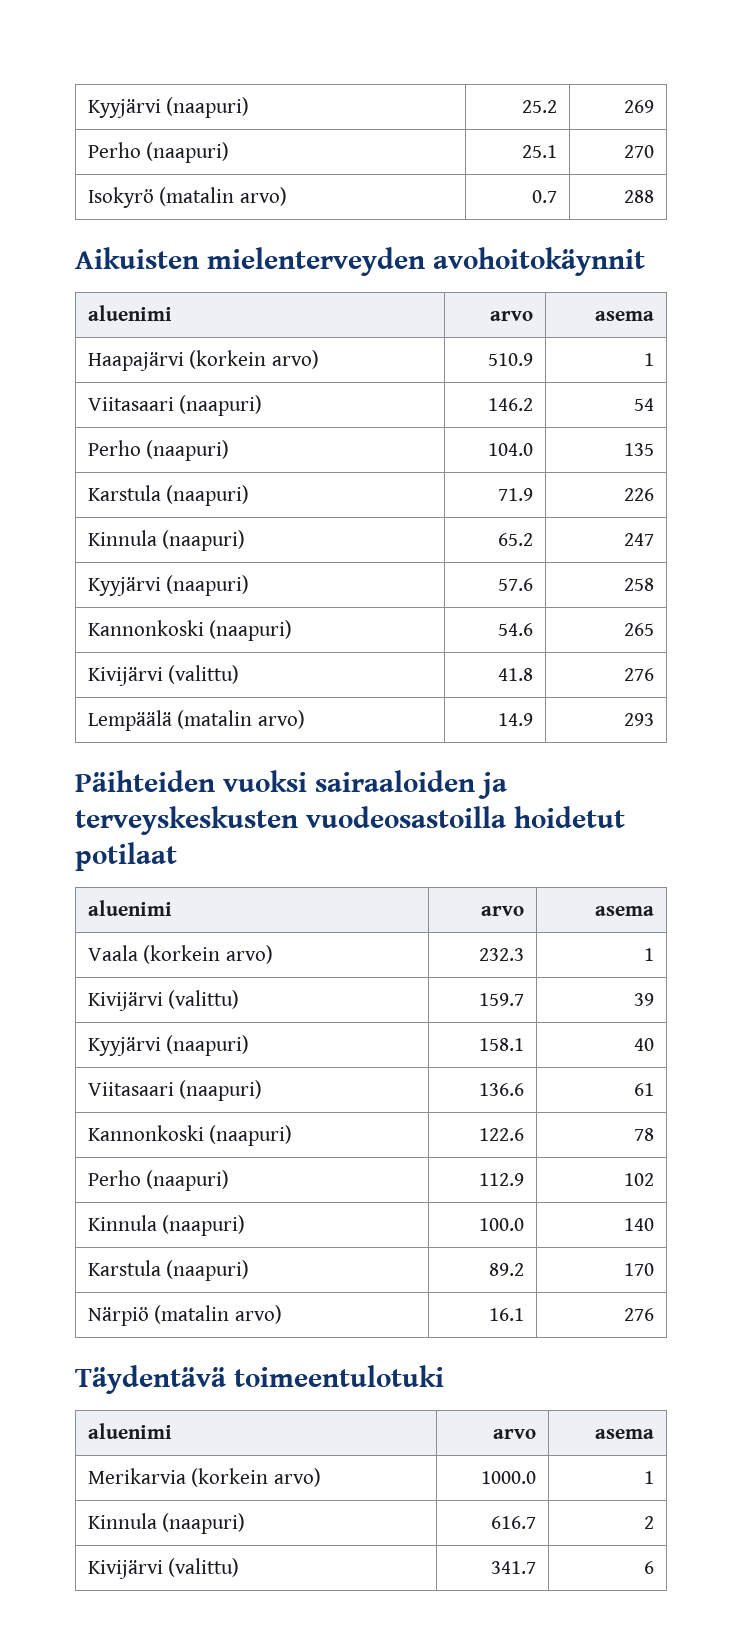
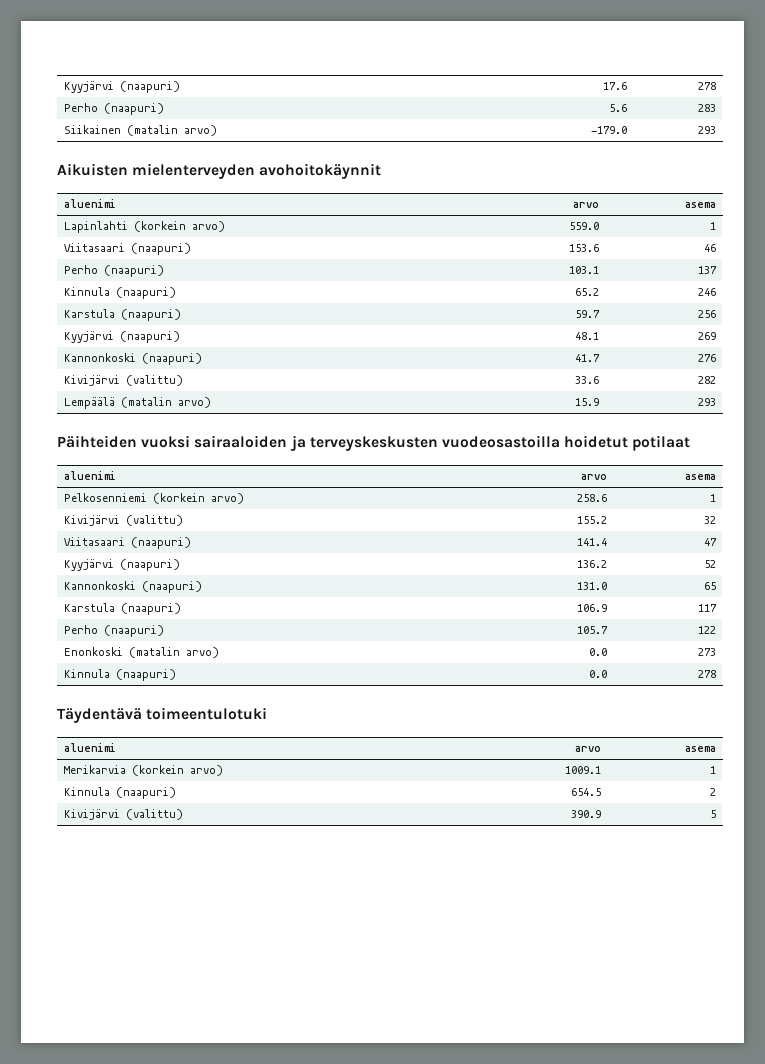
- Kyyjärvi (naapuri) | 25.2 | 269
- Perho (naapuri) | 25.1 | 270
- Isokyrö (matalin arvo) | 0.7 | 288
+ Kyyjärvi (naapuri) | 17.6 | 278
+ Perho (naapuri) | 5.6 | 283
+ Siikainen (matalin arvo) | -179.0 | 293
- Haapajärvi (korkein arvo) | 510.9 | 1
+ Lapinlahti (korkein arvo) | 559.0 | 1
- Viitasaari (naapuri) | 146.2 | 54
- Perho (naapuri) | 104.0 | 135
- Karstula (naapuri) | 71.9 | 226
- Kinnula (naapuri) | 65.2 | 247
- Kyyjärvi (naapuri) | 57.6 | 258
- Kannonkoski (naapuri) | 54.6 | 265
- Kivijärvi (valittu) | 41.8 | 276
+ Viitasaari (naapuri) | 153.6 | 46
+ Perho (naapuri) | 103.1 | 137
+ Kinnula (naapuri) | 65.2 | 246
+ Karstula (naapuri) | 59.7 | 256
+ Kyyjärvi (naapuri) | 48.1 | 269
+ Kannonkoski (naapuri) | 41.7 | 276
+ Kivijärvi (valittu) | 33.6 | 282
- Lempäälä (matalin arvo) | 14.9 | 293
+ Lempäälä (matalin arvo) | 15.9 | 293
- Vaala (korkein arvo) | 232.3 | 1
+ Pelkosenniemi (korkein arvo) | 258.6 | 1
- Kivijärvi (valittu) | 159.7 | 39
- Kyyjärvi (naapuri) | 158.1 | 40
- Viitasaari (naapuri) | 136.6 | 61
- Kannonkoski (naapuri) | 122.6 | 78
- Perho (naapuri) | 112.9 | 102
- Kinnula (naapuri) | 100.0 | 140
- Karstula (naapuri) | 89.2 | 170
- Närpiö (matalin arvo) | 16.1 | 276
+ Kivijärvi (valittu) | 155.2 | 32
+ Viitasaari (naapuri) | 141.4 | 47
+ Kyyjärvi (naapuri) | 136.2 | 52
+ Kannonkoski (naapuri) | 131.0 | 65
+ Karstula (naapuri) | 106.9 | 117
+ Perho (naapuri) | 105.7 | 122
+ Enonkoski (matalin arvo) | 0.0 | 273
+ Kinnula (naapuri) | 0.0 | 278
- Merikarvia (korkein arvo) | 1000.0 | 1
+ Merikarvia (korkein arvo) | 1009.1 | 1
- Kinnula (naapuri) | 616.7 | 2
+ Kinnula (naapuri) | 654.5 | 2
- Kivijärvi (valittu) | 341.7 | 6
+ Kivijärvi (valittu) | 390.9 | 5

